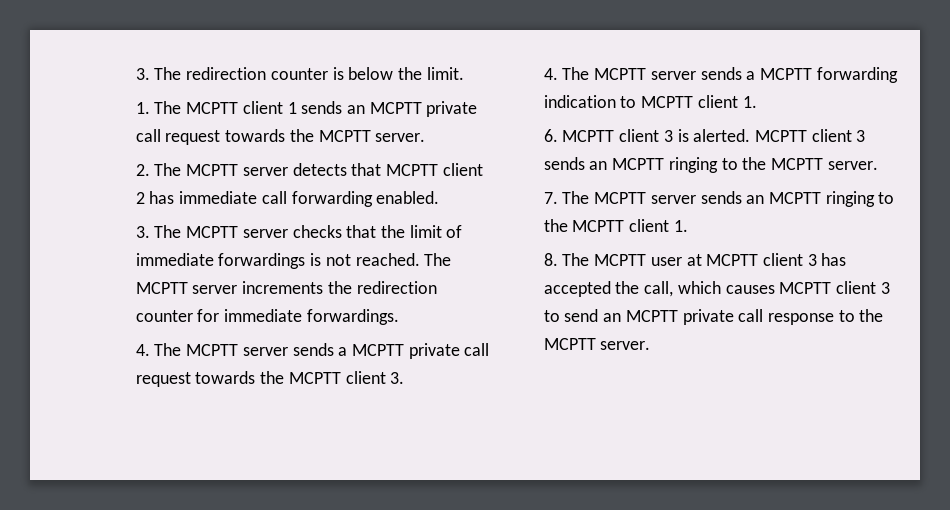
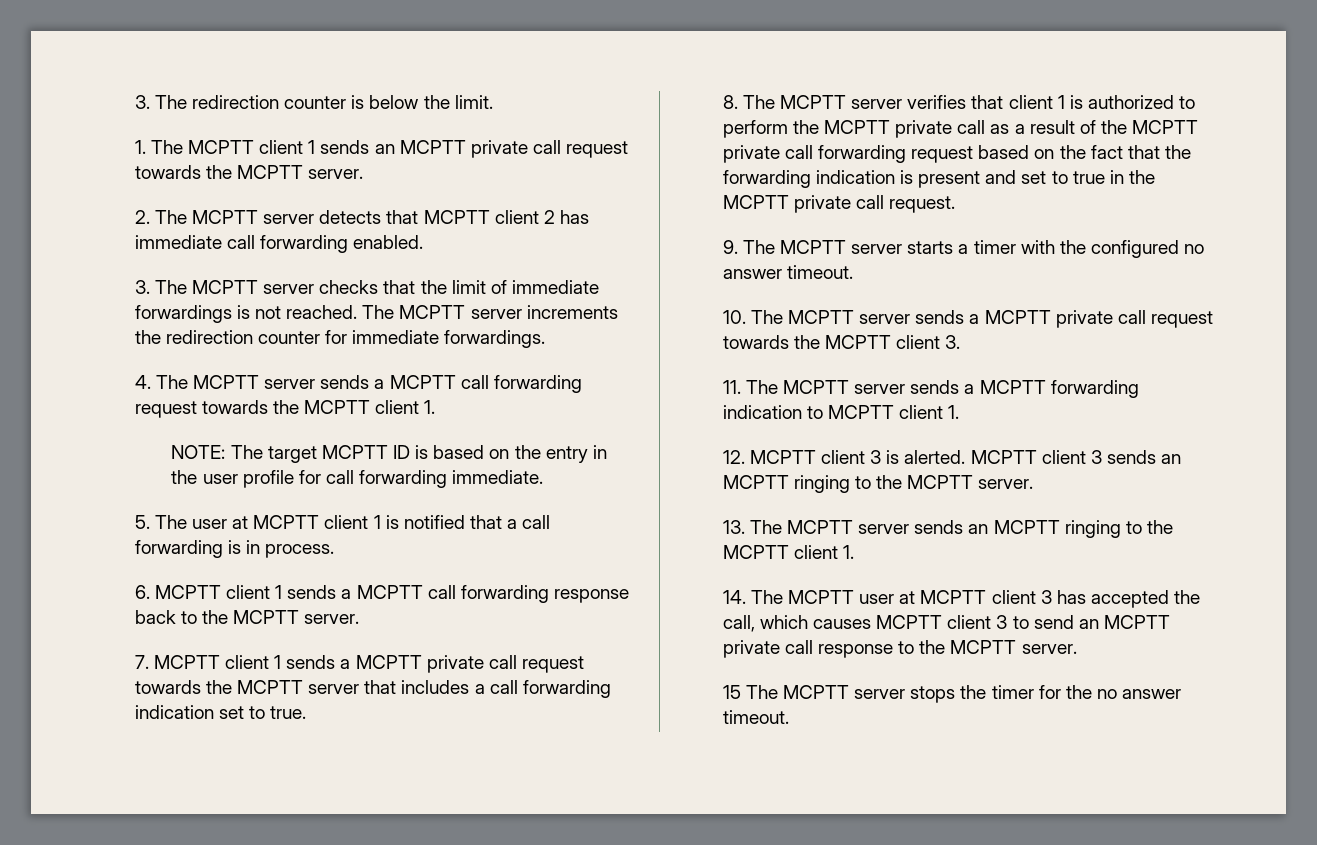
- 4. The MCPTT server sends a MCPTT private call request towards the MCPTT client 3.
+ 4. The MCPTT server sends a MCPTT call forwarding request towards the MCPTT client 1.
+ NOTE: The target MCPTT ID is based on the entry in the user profile for call forwarding immediate.
+ 5. The user at MCPTT client 1 is notified that a call forwarding is in process.
+ 6. MCPTT client 1 sends a MCPTT call forwarding response back to the MCPTT server.
+ 7. MCPTT client 1 sends a MCPTT private call request towards the MCPTT server that includes a call forwarding indication set to true.
+ 8. The MCPTT server verifies that client 1 is authorized to perform the MCPTT private call as a result of the MCPTT private call forwarding request based on the fact that the forwarding indication is present and set to true in the MCPTT private call request.
+ 9. The MCPTT server starts a timer with the configured no answer timeout.
+ 10. The MCPTT server sends a MCPTT private call request towards the MCPTT client 3.
- 4. The MCPTT server sends a MCPTT forwarding indication to MCPTT client 1.
+ 11. The MCPTT server sends a MCPTT forwarding indication to MCPTT client 1.
- 6. MCPTT client 3 is alerted.
+ 12. MCPTT client 3 is alerted.
- 7. The MCPTT server sends an MCPTT ringing to the MCPTT client 1.
+ 13. The MCPTT server sends an MCPTT ringing to the MCPTT client 1.
- 8. The MCPTT user at MCPTT client 3 has accepted the call, which causes MCPTT client 3 to send an MCPTT private call response to the MCPTT server.
+ 14. The MCPTT user at MCPTT client 3 has accepted the call, which causes MCPTT client 3 to send an MCPTT private call response to the MCPTT server.
+ 15 The MCPTT server stops the timer for the no answer timeout.

